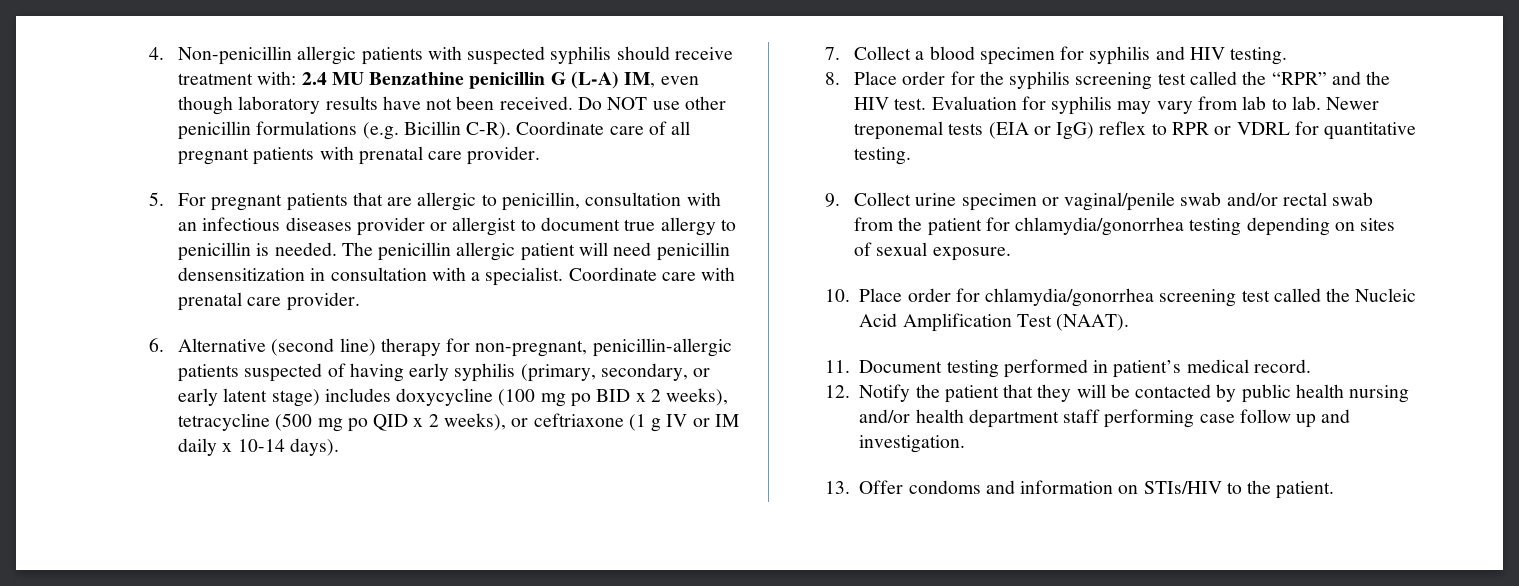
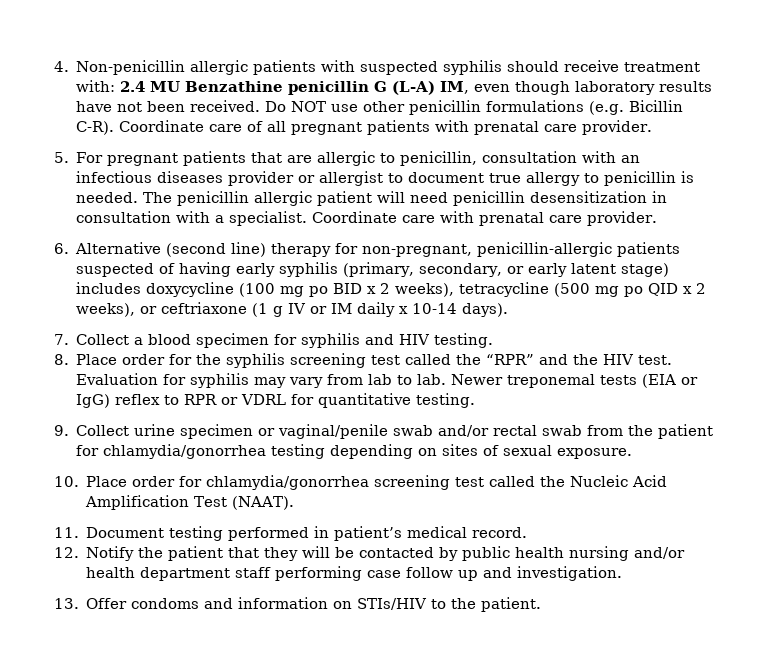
- The penicillin allergic patient will need penicillin densensitization in consultation with a specialist.
+ The penicillin allergic patient will need penicillin desensitization in consultation with a specialist.

